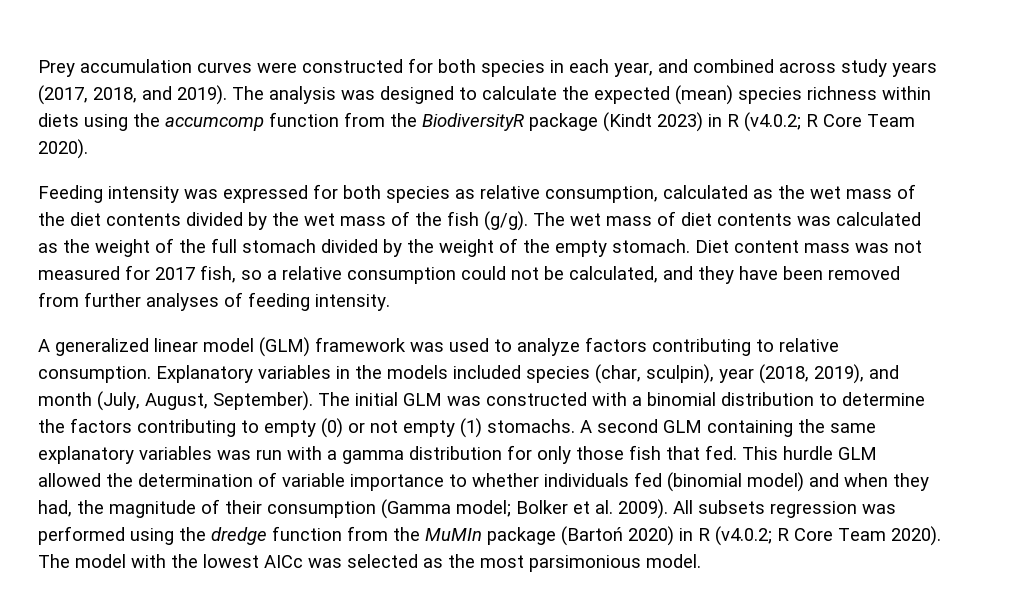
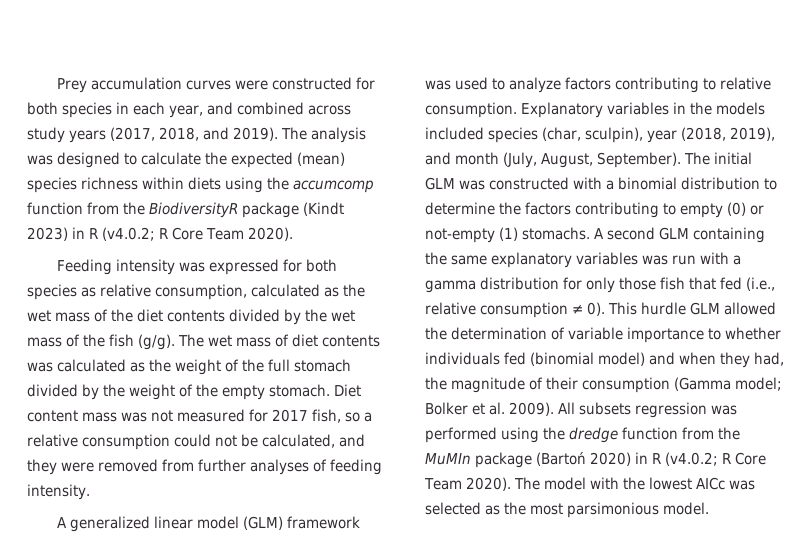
- Diet content mass was not measured for 2017 fish, so a relative consumption could not be calculated, and they have been removed from further analyses of feeding intensity.
+ Diet content mass was not measured for 2017 fish, so a relative consumption could not be calculated, and they were removed from further analyses of feeding intensity.
- The initial GLM was constructed with a binomial distribution to determine the factors contributing to empty (0) or not empty (1) stomachs.
+ The initial GLM was constructed with a binomial distribution to determine the factors contributing to empty (0) or not-empty (1) stomachs.
- A second GLM containing the same explanatory variables was run with a gamma distribution for only those fish that fed.
+ A second GLM containing the same explanatory variables was run with a gamma distribution for only those fish that fed (i.e., relative consumption ≠ 0).

